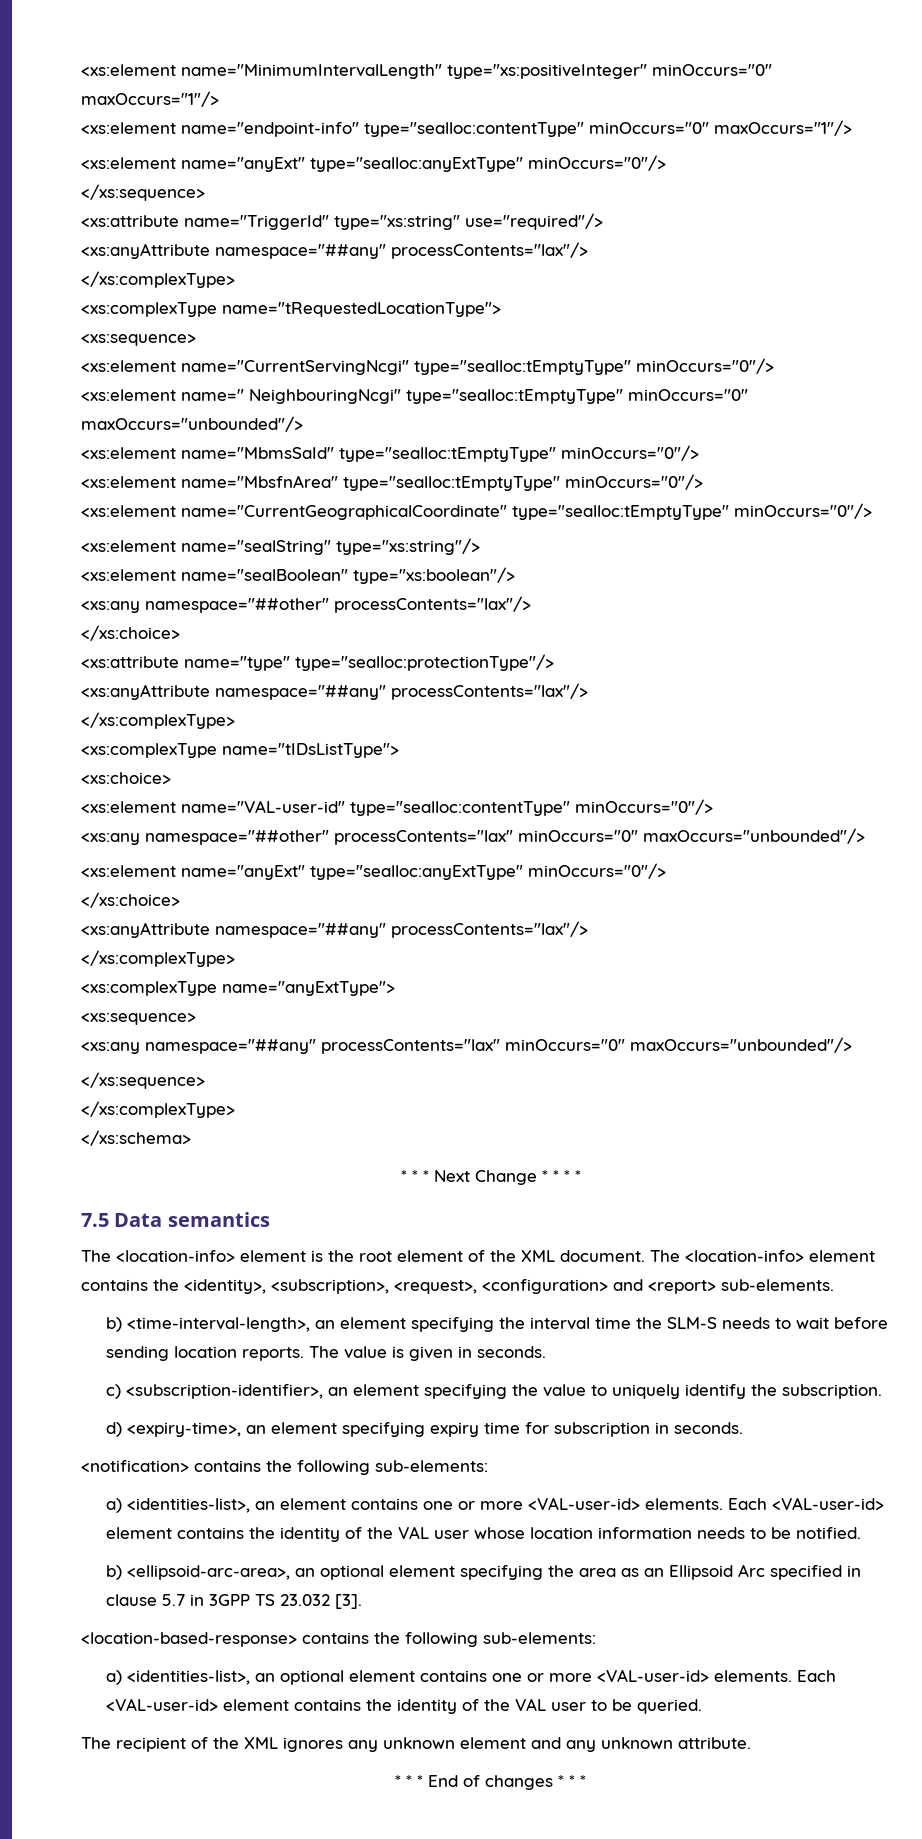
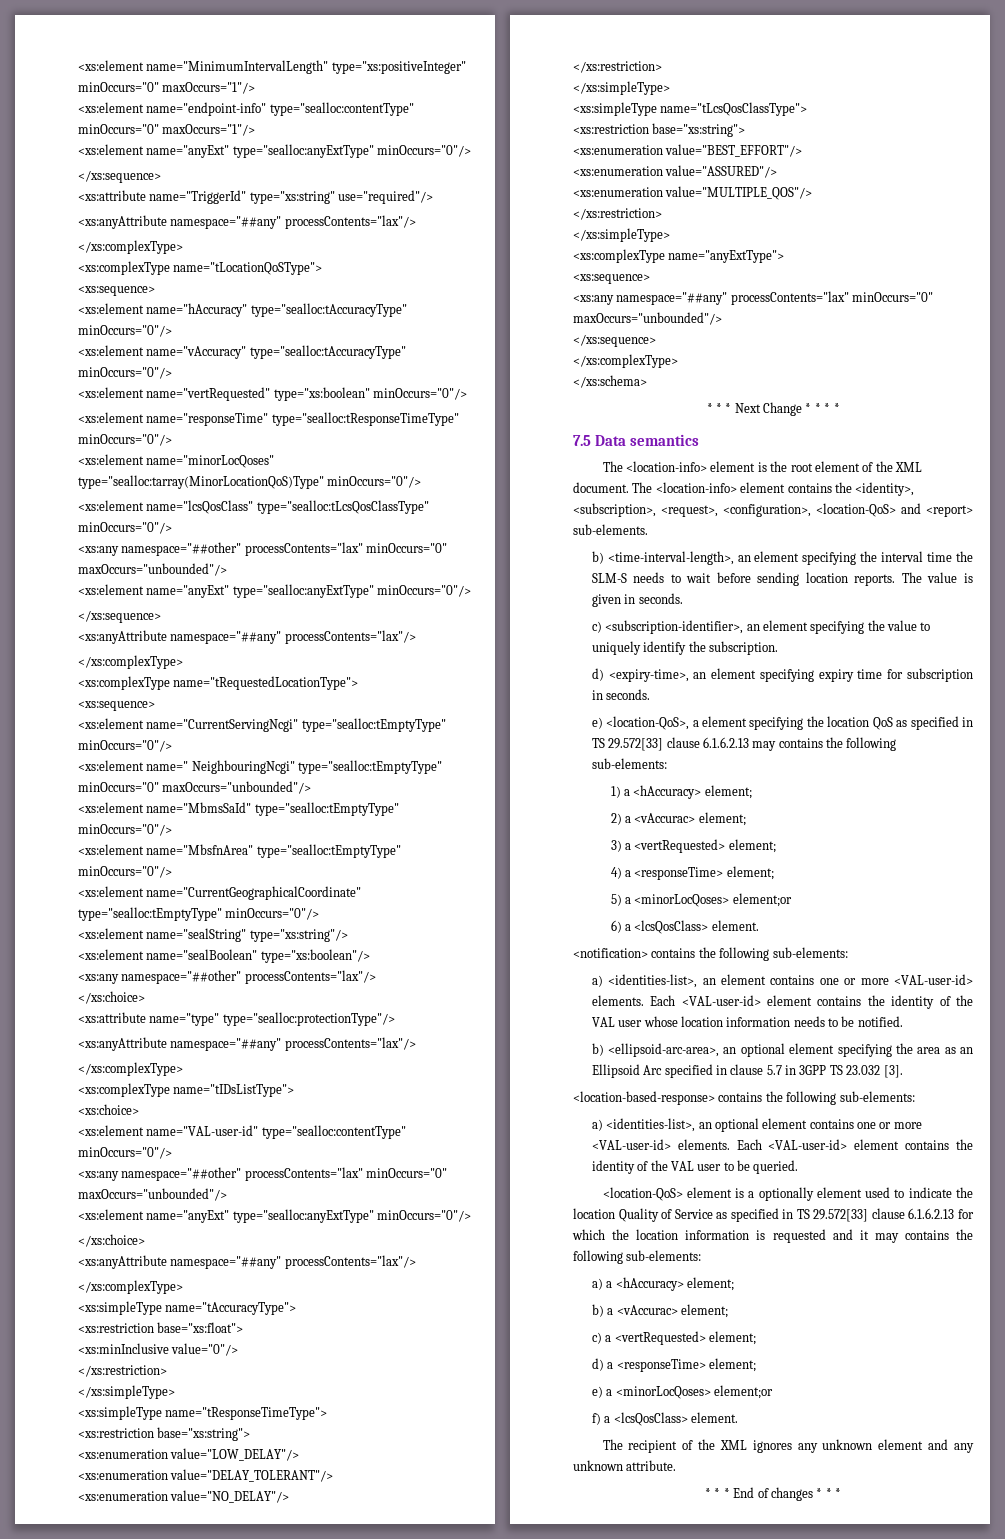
+ <xs:complexType name="tLocationQoSType">
+ <xs:sequence>
+ <xs:element name="hAccuracy" type="sealloc:tAccuracyType" minOccurs="0"/>
+ <xs:element name="vAccuracy" type="sealloc:tAccuracyType" minOccurs="0"/>
+ <xs:element name="vertRequested" type="xs:boolean" minOccurs="0"/>
+ <xs:element name="responseTime" type="sealloc:tResponseTimeType" minOccurs="0"/>
+ <xs:element name="minorLocQoses" type="sealloc:tarray(MinorLocationQoS)Type" minOccurs="0"/>
+ <xs:element name="lcsQosClass" type="sealloc:tLcsQosClassType" minOccurs="0"/>
+ <xs:any namespace="##other" processContents="lax" minOccurs="0" maxOccurs="unbounded"/>
+ <xs:element name="anyExt" type="sealloc:anyExtType" minOccurs="0"/>
+ </xs:sequence>
+ <xs:anyAttribute namespace="##any" processContents="lax"/>
+ </xs:complexType>
+ <xs:simpleType name="tAccuracyType">
+ <xs:restriction base="xs:float">
+ <xs:minInclusive value="0"/>
+ </xs:restriction>
+ </xs:simpleType>
+ <xs:simpleType name="tResponseTimeType">
+ <xs:restriction base="xs:string">
+ <xs:enumeration value="LOW_DELAY"/>
+ <xs:enumeration value="DELAY_TOLERANT"/>
+ <xs:enumeration value="NO_DELAY"/>
+ </xs:restriction>
+ </xs:simpleType>
+ <xs:simpleType name="tLcsQosClassType">
+ <xs:restriction base="xs:string">
+ <xs:enumeration value="BEST_EFFORT"/>
+ <xs:enumeration value="ASSURED"/>
+ <xs:enumeration value="MULTIPLE_QOS"/>
+ </xs:restriction>
+ </xs:simpleType>
- The <location-info> element contains the <identity>, <subscription>, <request>, <configuration> and <report> sub-elements.
+ The <location-info> element contains the <identity>, <subscription>, <request>, <configuration>, <location-QoS> and <report> sub-elements.
+ e) <location-QoS>, a element specifying the location QoS as specified in TS 29.572[33] clause 6.1.6.2.13 may contains the following sub-elements:
+ 1) a <hAccuracy> element;
+ 2) a <vAccurac> element;
+ 3) a <vertRequested> element;
+ 4) a <responseTime> element;
+ 5) a <minorLocQoses> element;or
+ 6) a <lcsQosClass> element.
+ <location-QoS> element is a optionally element used to indicate the location Quality of Service as specified in TS 29.572[33] clause 6.1.6.2.13 for which the location information is requested and it may contains the following sub-elements:
+ a) a <hAccuracy> element;
+ b) a <vAccurac> element;
+ c) a <vertRequested> element;
+ d) a <responseTime> element;
+ e) a <minorLocQoses> element;or
+ f) a <lcsQosClass> element.

